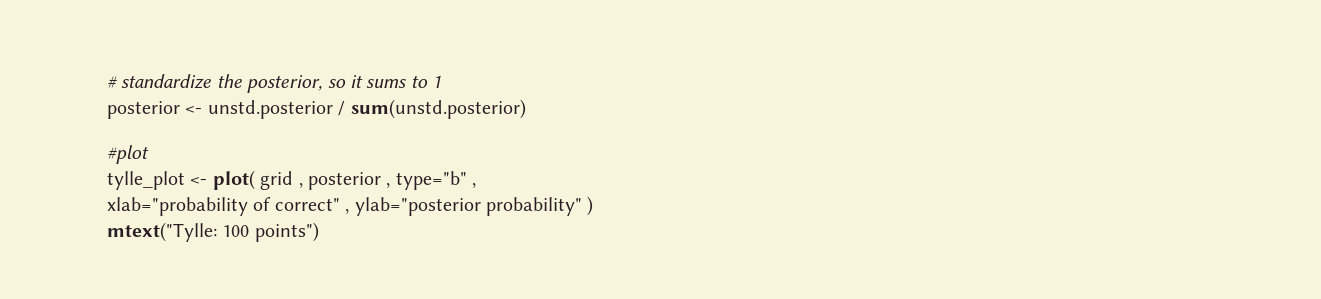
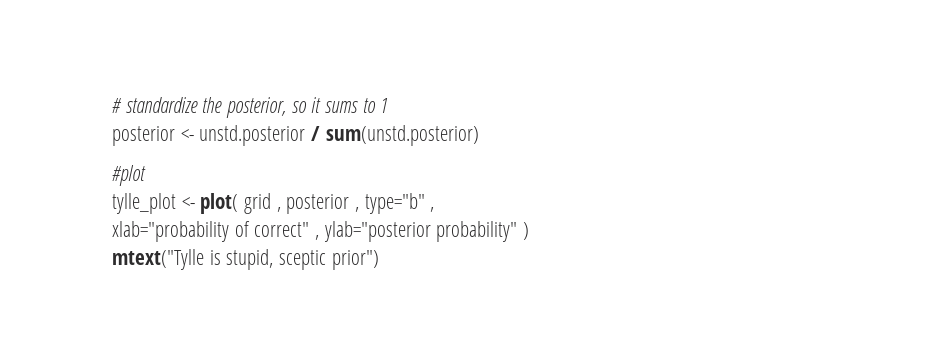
- mtext("Tylle: 100 points")
+ mtext("Tylle is stupid, sceptic prior")

